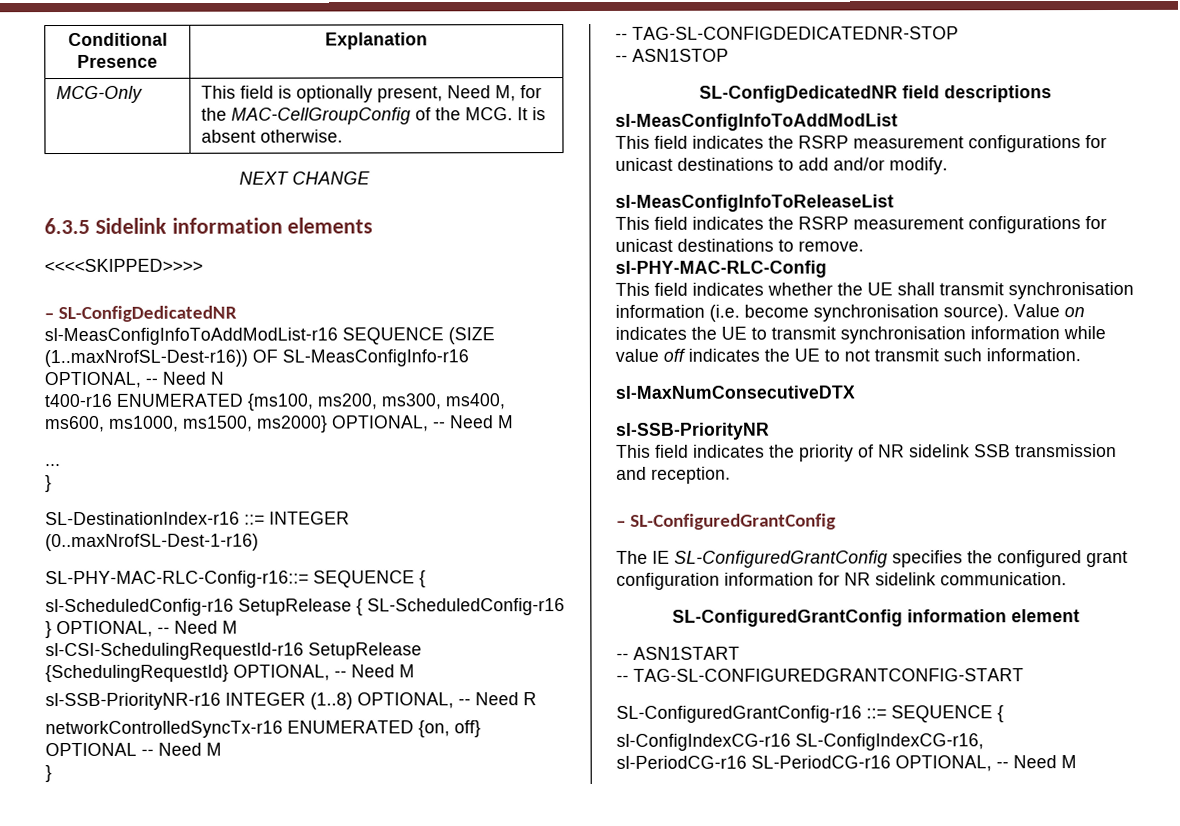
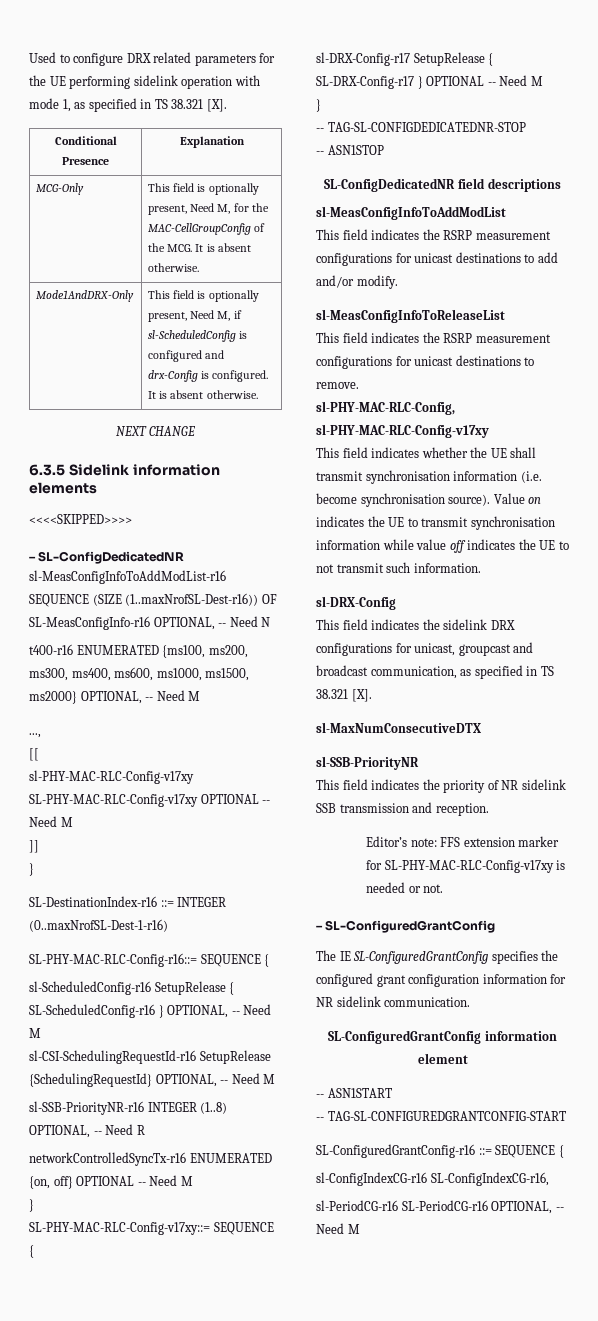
+ Used to configure DRX related parameters for the UE performing sidelink operation with mode 1, as specified in TS 38.321 [X].
+ Mode1AndDRX-Only | This field is optionally present, Need M, if sl-ScheduledConfig is configured and drx-Config is configured. It is absent otherwise.
- ...
+ ...,
+ [[
+ sl-PHY-MAC-RLC-Config-v17xy SL-PHY-MAC-RLC-Config-v17xy OPTIONAL -- Need M
+ ]]
+ SL-PHY-MAC-RLC-Config-v17xy::= SEQUENCE {
+ sl-DRX-Config-r17 SetupRelease { SL-DRX-Config-r17 } OPTIONAL -- Need M
+ }
- sl-PHY-MAC-RLC-Config
+ sl-PHY-MAC-RLC-Config, sl-PHY-MAC-RLC-Config-v17xy
+ sl-DRX-Config
+ This field indicates the sidelink DRX configurations for unicast, groupcast and broadcast communication, as specified in TS 38.321 [X].
+ Editor’s note: FFS extension marker for SL-PHY-MAC-RLC-Config-v17xy is needed or not.

